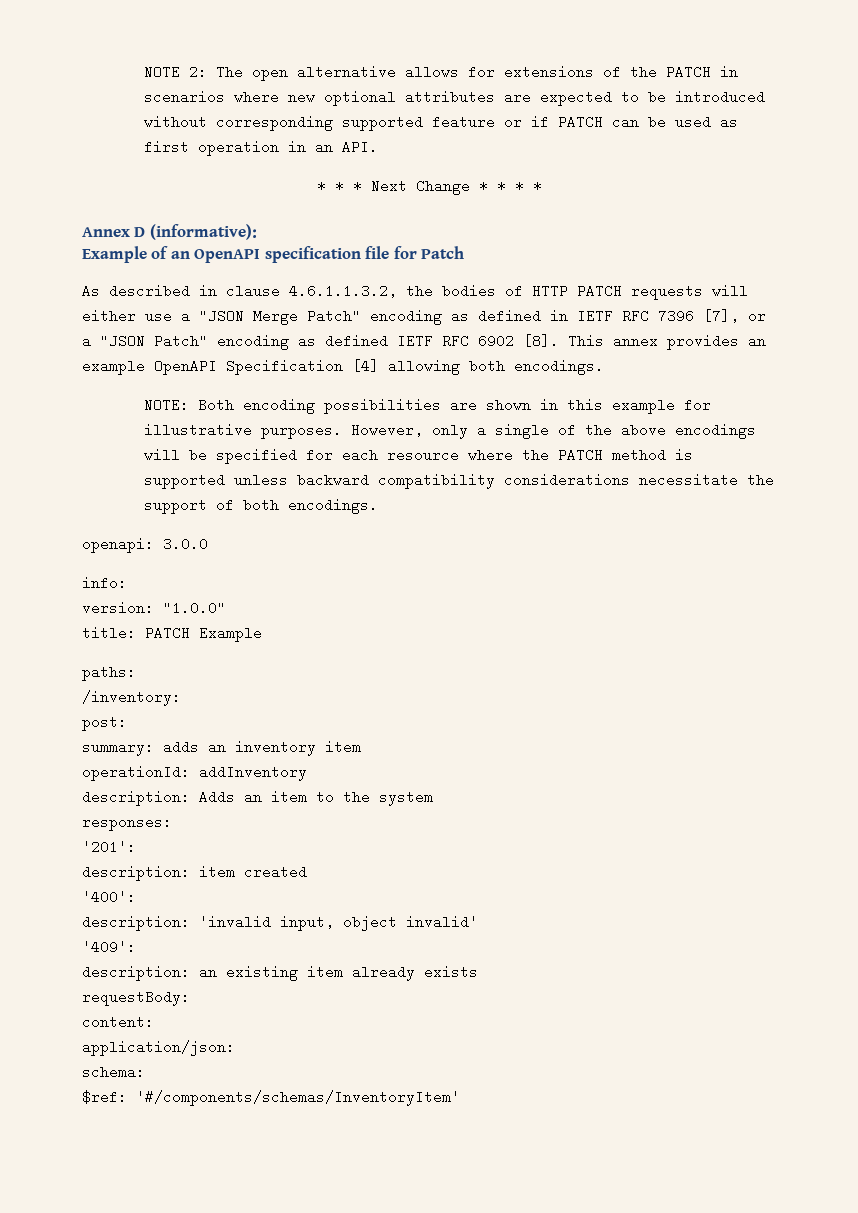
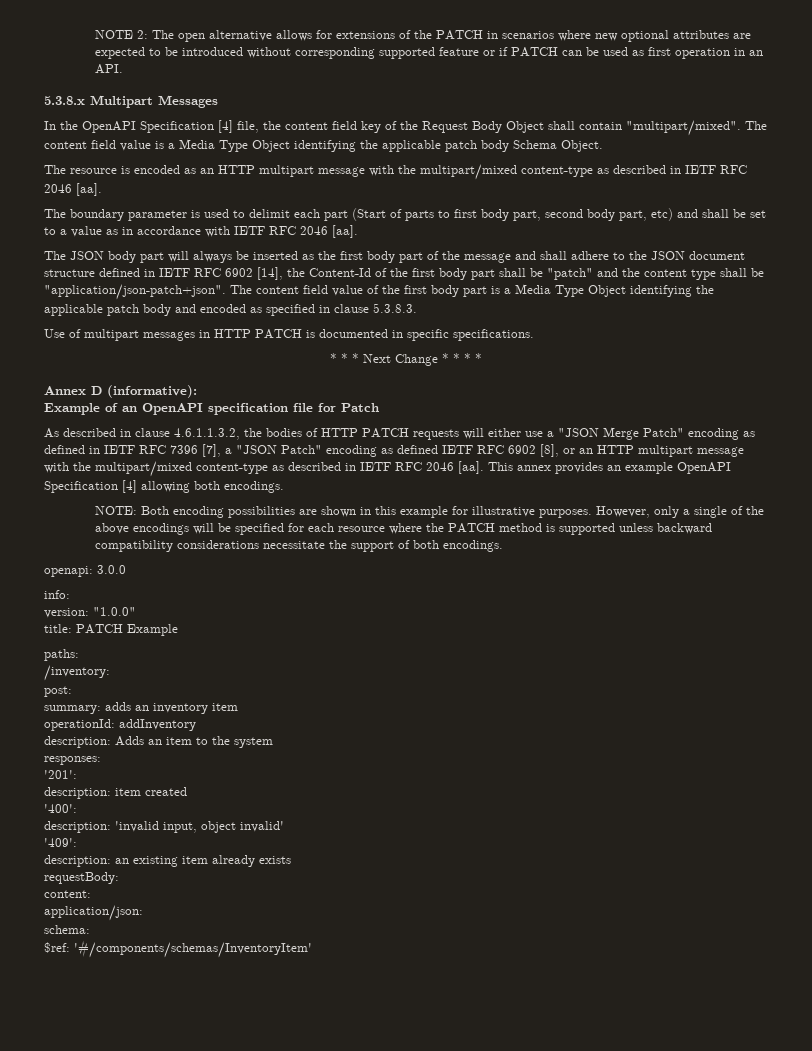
+ 5.3.8.x Multipart Messages
+ In the OpenAPI Specification [4] file, the content field key of the Request Body Object shall contain "multipart/mixed". The content field value is a Media Type Object identifying the applicable patch body Schema Object.
+ The resource is encoded as an HTTP multipart message with the multipart/mixed content-type as described in IETF RFC 2046 [aa].
+ The boundary parameter is used to delimit each part (Start of parts to first body part, second body part, etc) and shall be set to a value as in accordance with IETF RFC 2046 [aa].
+ The JSON body part will always be inserted as the first body part of the message and shall adhere to the JSON document structure defined in IETF RFC 6902 [14], the Content-Id of the first body part shall be "patch" and the content type shall be "application/json-patch+json". The content field value of the first body part is a Media Type Object identifying the applicable patch body and encoded as specified in clause 5.3.8.3.
+ Use of multipart messages in HTTP PATCH is documented in specific specifications.
- As described in clause 4.6.1.1.3.2, the bodies of HTTP PATCH requests will either use a "JSON Merge Patch" encoding as defined in IETF RFC 7396 [7], or a "JSON Patch" encoding as defined IETF RFC 6902 [8].
+ As described in clause 4.6.1.1.3.2, the bodies of HTTP PATCH requests will either use a "JSON Merge Patch" encoding as defined in IETF RFC 7396 [7], a "JSON Patch" encoding as defined IETF RFC 6902 [8], or an HTTP multipart message with the multipart/mixed content-type as described in IETF RFC 2046 [aa].

